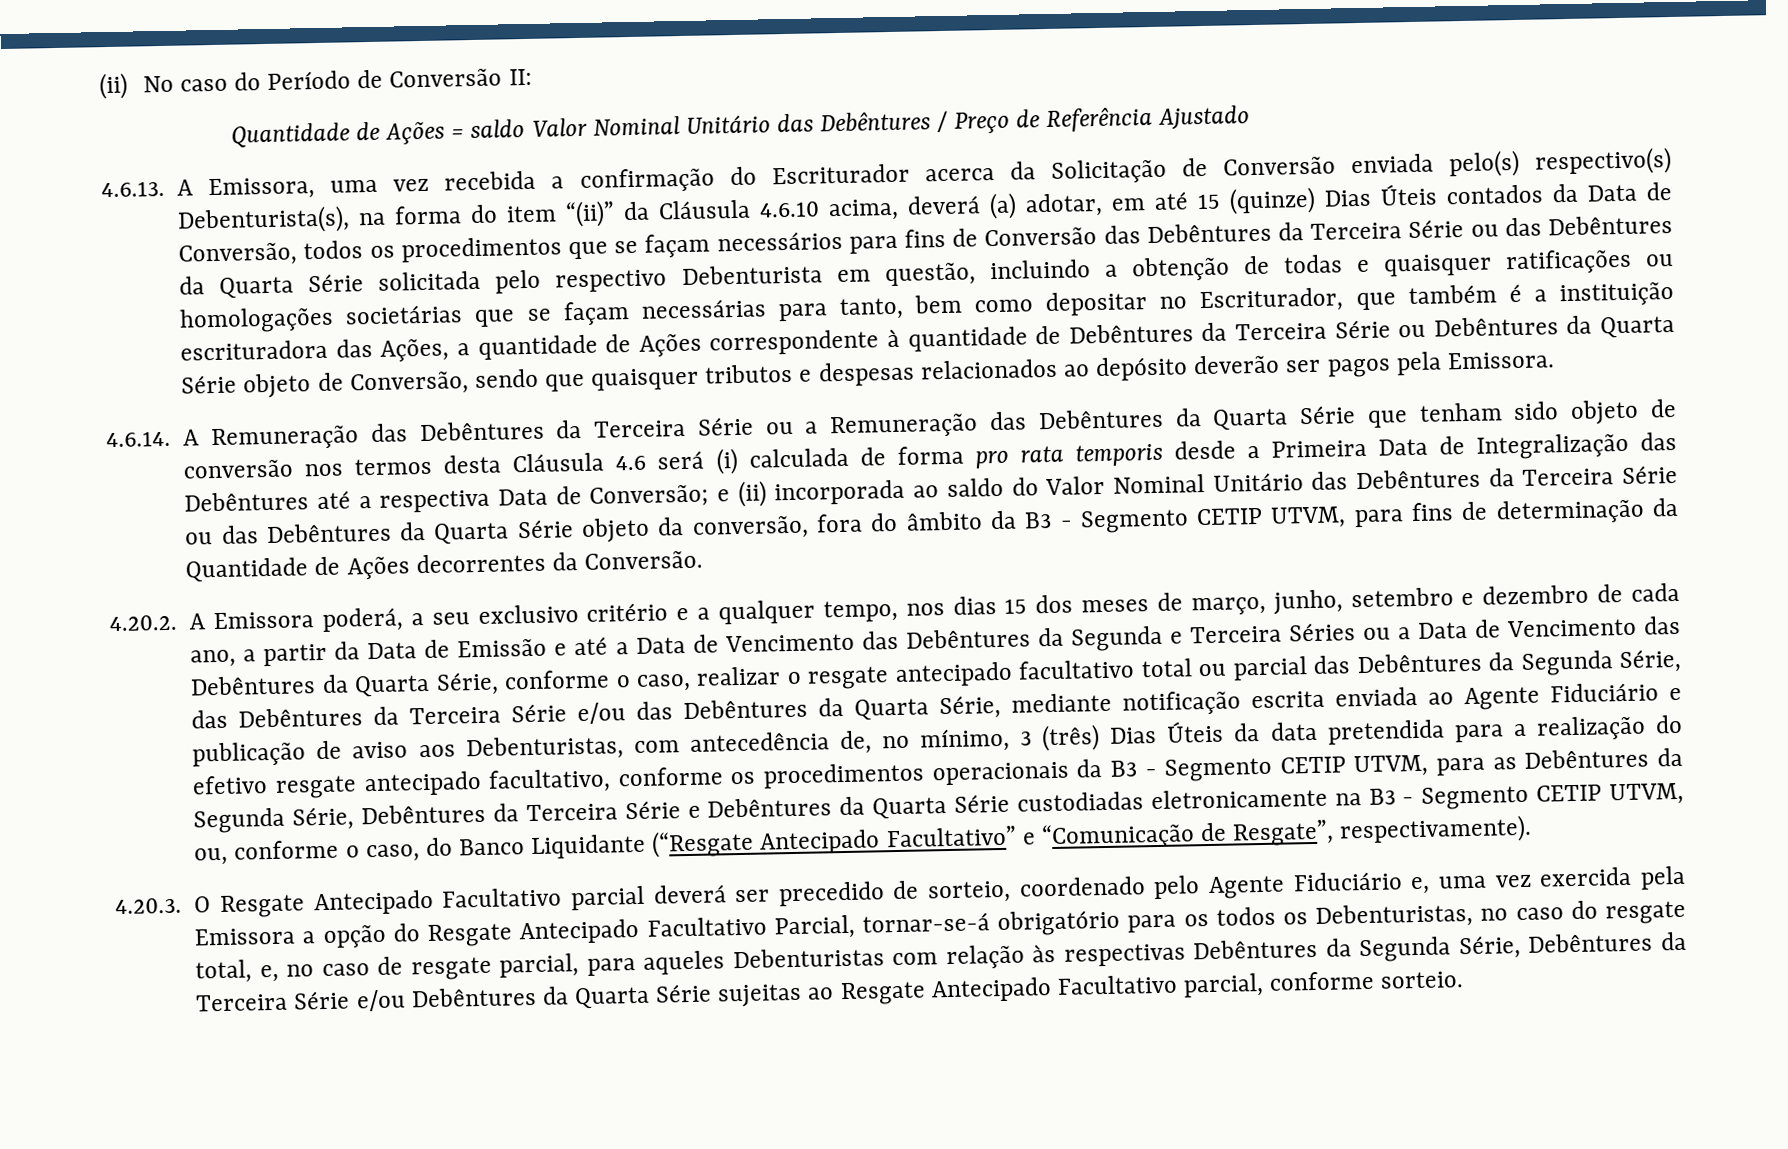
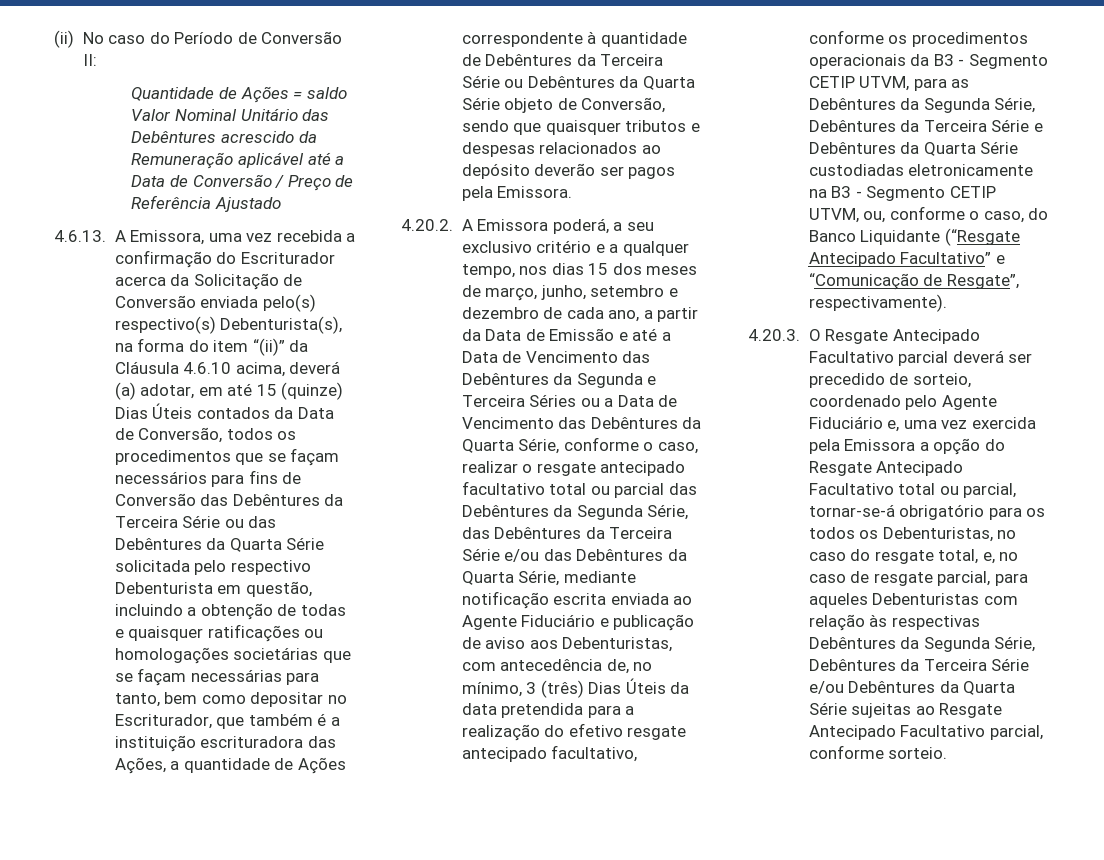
- Quantidade de Ações = saldo Valor Nominal Unitário das Debêntures / Preço de Referência Ajustado
+ Quantidade de Ações = saldo Valor Nominal Unitário das Debêntures acrescido da Remuneração aplicável até a Data de Conversão / Preço de Referência Ajustado
- 4.6.14. A Remuneração das Debêntures da Terceira Série ou a Remuneração das Debêntures da Quarta Série que tenham sido objeto de conversão nos termos desta Cláusula 4.6 será (i) calculada de forma pro rata temporis desde a Primeira Data de Integralização das Debêntures até a respectiva Data de Conversão; e (ii) incorporada ao saldo do Valor Nominal Unitário das Debêntures da Terceira Série ou das Debêntures da Quarta Série objeto da conversão, fora do âmbito da B3 - Segmento CETIP UTVM, para fins de determinação da Quantidade de Ações decorrentes da Conversão.
- 4.20.3. O Resgate Antecipado Facultativo parcial deverá ser precedido de sorteio, coordenado pelo Agente Fiduciário e, uma vez exercida pela Emissora a opção do Resgate Antecipado Facultativo Parcial, tornar-se-á obrigatório para os todos os Debenturistas, no caso do resgate total, e, no caso de resgate parcial, para aqueles Debenturistas com relação às respectivas Debêntures da Segunda Série, Debêntures da Terceira Série e/ou Debêntures da Quarta Série sujeitas ao Resgate Antecipado Facultativo parcial, conforme sorteio.
+ 4.20.3. O Resgate Antecipado Facultativo parcial deverá ser precedido de sorteio, coordenado pelo Agente Fiduciário e, uma vez exercida pela Emissora a opção do Resgate Antecipado Facultativo total ou parcial, tornar-se-á obrigatório para os todos os Debenturistas, no caso do resgate total, e, no caso de resgate parcial, para aqueles Debenturistas com relação às respectivas Debêntures da Segunda Série, Debêntures da Terceira Série e/ou Debêntures da Quarta Série sujeitas ao Resgate Antecipado Facultativo parcial, conforme sorteio.

